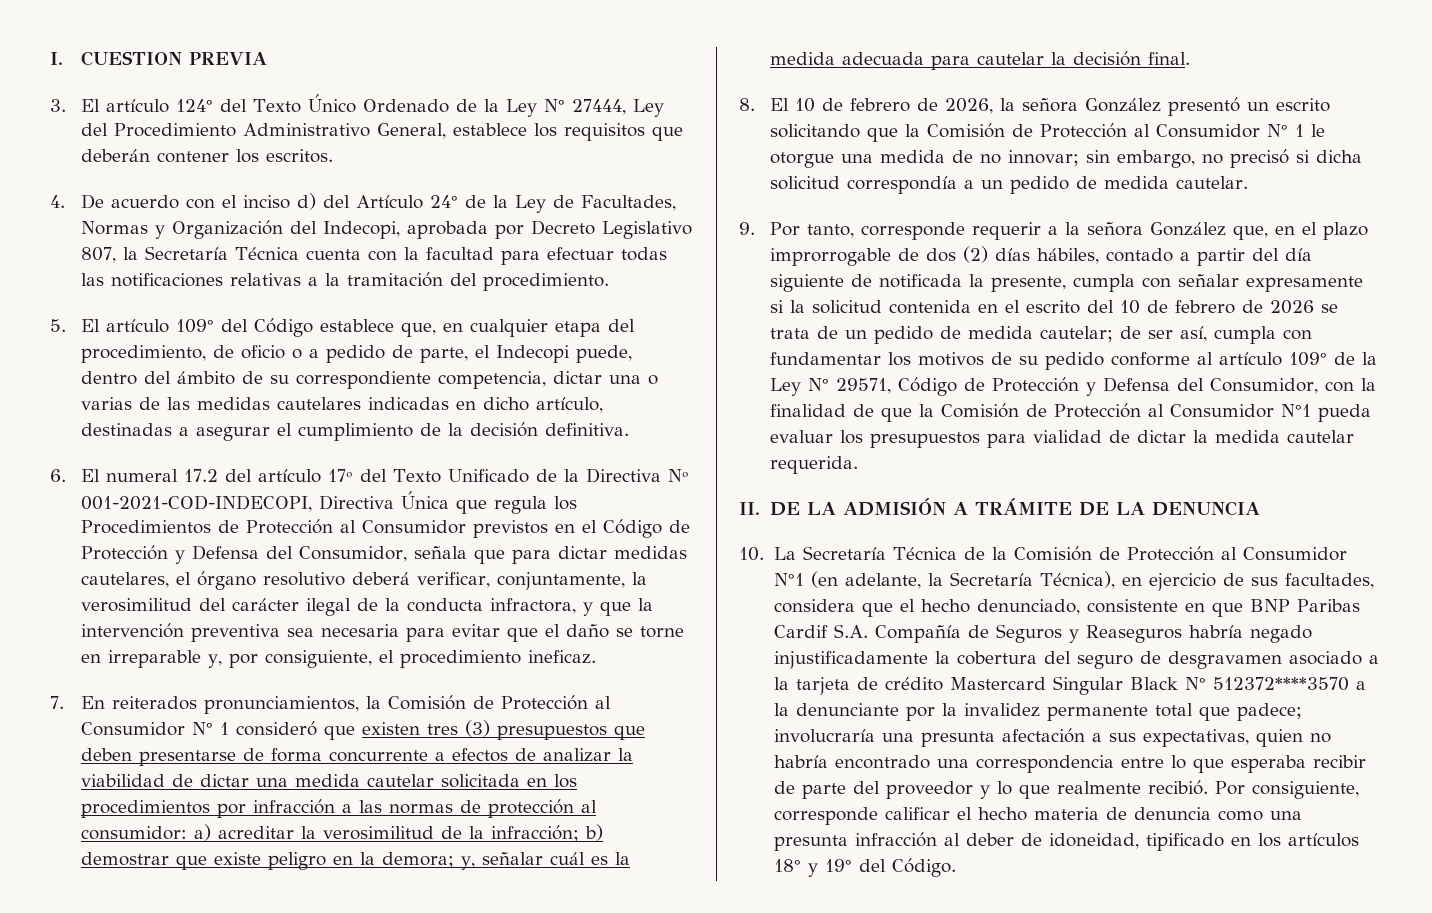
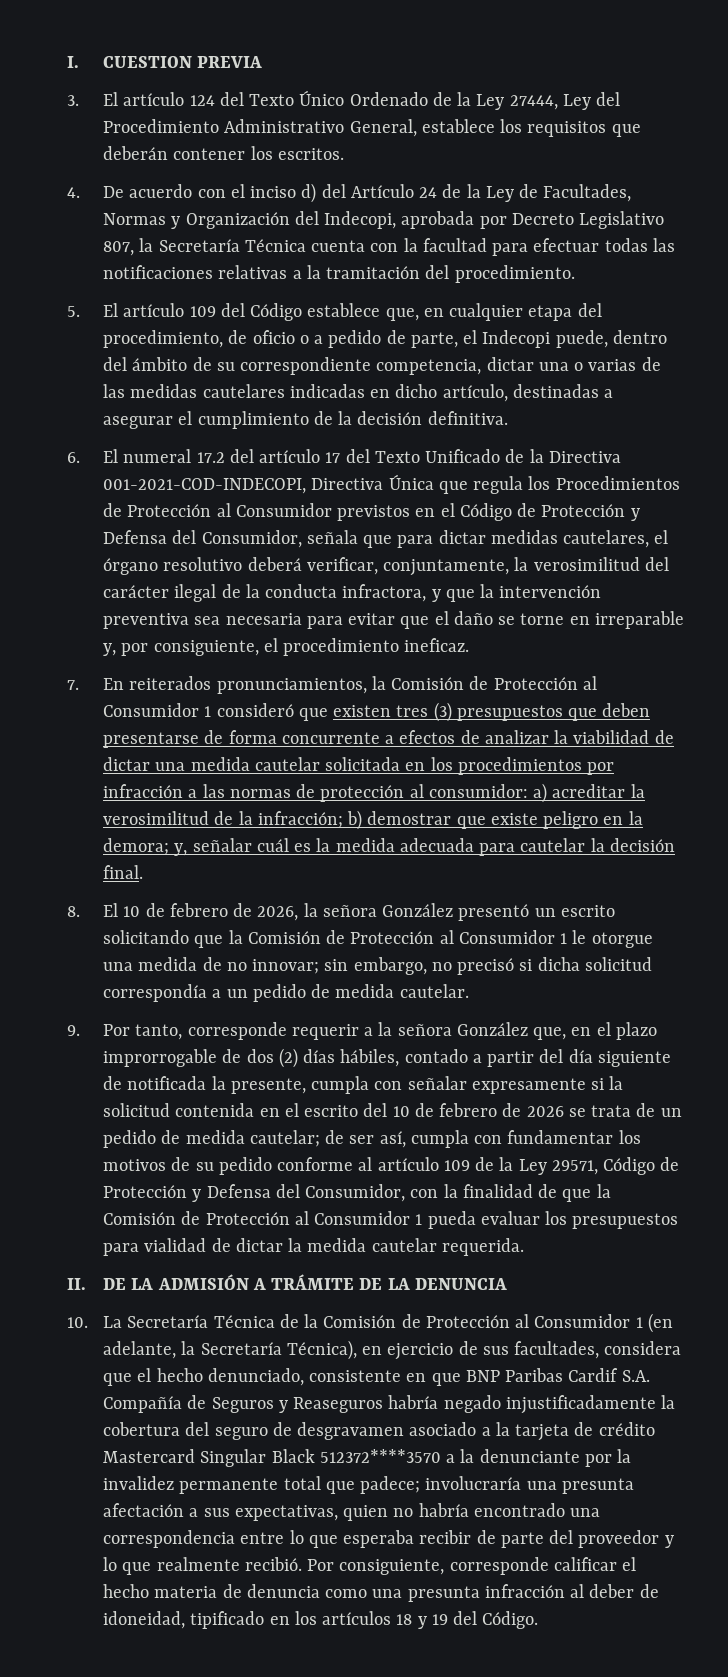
- 3. El artículo 124° del Texto Único Ordenado de la Ley N° 27444, Ley del Procedimiento Administrativo General, establece los requisitos que deberán contener los escritos.
+ 3. El artículo 124 del Texto Único Ordenado de la Ley 27444, Ley del Procedimiento Administrativo General, establece los requisitos que deberán contener los escritos.
- 4. De acuerdo con el inciso d) del Artículo 24° de la Ley de Facultades, Normas y Organización del Indecopi, aprobada por Decreto Legislativo 807, la Secretaría Técnica cuenta con la facultad para efectuar todas las notificaciones relativas a la tramitación del procedimiento.
+ 4. De acuerdo con el inciso d) del Artículo 24 de la Ley de Facultades, Normas y Organización del Indecopi, aprobada por Decreto Legislativo 807, la Secretaría Técnica cuenta con la facultad para efectuar todas las notificaciones relativas a la tramitación del procedimiento.
- 5. El artículo 109° del Código establece que, en cualquier etapa del procedimiento, de oficio o a pedido de parte, el Indecopi puede, dentro del ámbito de su correspondiente competencia, dictar una o varias de las medidas cautelares indicadas en dicho artículo, destinadas a asegurar el cumplimiento de la decisión definitiva.
+ 5. El artículo 109 del Código establece que, en cualquier etapa del procedimiento, de oficio o a pedido de parte, el Indecopi puede, dentro del ámbito de su correspondiente competencia, dictar una o varias de las medidas cautelares indicadas en dicho artículo, destinadas a asegurar el cumplimiento de la decisión definitiva.
- 6. El numeral 17.2 del artículo 17º del Texto Unificado de la Directiva Nº 001-2021-COD-INDECOPI, Directiva Única que regula los Procedimientos de Protección al Consumidor previstos en el Código de Protección y Defensa del Consumidor, señala que para dictar medidas cautelares, el órgano resolutivo deberá verificar, conjuntamente, la verosimilitud del carácter ilegal de la conducta infractora, y que la intervención preventiva sea necesaria para evitar que el daño se torne en irreparable y, por consiguiente, el procedimiento ineficaz.
+ 6. El numeral 17.2 del artículo 17 del Texto Unificado de la Directiva 001-2021-COD-INDECOPI, Directiva Única que regula los Procedimientos de Protección al Consumidor previstos en el Código de Protección y Defensa del Consumidor, señala que para dictar medidas cautelares, el órgano resolutivo deberá verificar, conjuntamente, la verosimilitud del carácter ilegal de la conducta infractora, y que la intervención preventiva sea necesaria para evitar que el daño se torne en irreparable y, por consiguiente, el procedimiento ineficaz.
- 7. En reiterados pronunciamientos, la Comisión de Protección al Consumidor N° 1 consideró que existen tres (3) presupuestos que deben presentarse de forma concurrente a efectos de analizar la viabilidad de dictar una medida cautelar solicitada en los procedimientos por infracción a las normas de protección al consumidor:
+ 7. En reiterados pronunciamientos, la Comisión de Protección al Consumidor 1 consideró que existen tres (3) presupuestos que deben presentarse de forma concurrente a efectos de analizar la viabilidad de dictar una medida cautelar solicitada en los procedimientos por infracción a las normas de protección al consumidor:
- 8. El 10 de febrero de 2026, la señora González presentó un escrito solicitando que la Comisión de Protección al Consumidor N° 1 le otorgue una medida de no innovar; sin embargo, no precisó si dicha solicitud correspondía a un pedido de medida cautelar.
+ 8. El 10 de febrero de 2026, la señora González presentó un escrito solicitando que la Comisión de Protección al Consumidor 1 le otorgue una medida de no innovar; sin embargo, no precisó si dicha solicitud correspondía a un pedido de medida cautelar.
- de ser así, cumpla con fundamentar los motivos de su pedido conforme al artículo 109° de la Ley N° 29571, Código de Protección y Defensa del Consumidor, con la finalidad de que la Comisión de Protección al Consumidor N°1 pueda evaluar los presupuestos para vialidad de dictar la medida cautelar requerida.
+ de ser así, cumpla con fundamentar los motivos de su pedido conforme al artículo 109 de la Ley 29571, Código de Protección y Defensa del Consumidor, con la finalidad de que la Comisión de Protección al Consumidor 1 pueda evaluar los presupuestos para vialidad de dictar la medida cautelar requerida.
- 10. La Secretaría Técnica de la Comisión de Protección al Consumidor N°1 (en adelante, la Secretaría Técnica), en ejercicio de sus facultades, considera que el hecho denunciado, consistente en que BNP Paribas Cardif S.A. Compañía de Seguros y Reaseguros habría negado injustificadamente la cobertura del seguro de desgravamen asociado a la tarjeta de crédito Mastercard Singular Black N° 512372****3570 a la denunciante por la invalidez permanente total que padece;
+ 10. La Secretaría Técnica de la Comisión de Protección al Consumidor 1 (en adelante, la Secretaría Técnica), en ejercicio de sus facultades, considera que el hecho denunciado, consistente en que BNP Paribas Cardif S.A. Compañía de Seguros y Reaseguros habría negado injustificadamente la cobertura del seguro de desgravamen asociado a la tarjeta de crédito Mastercard Singular Black 512372****3570 a la denunciante por la invalidez permanente total que padece;
- Por consiguiente, corresponde calificar el hecho materia de denuncia como una presunta infracción al deber de idoneidad, tipificado en los artículos 18° y 19° del Código.
+ Por consiguiente, corresponde calificar el hecho materia de denuncia como una presunta infracción al deber de idoneidad, tipificado en los artículos 18 y 19 del Código.

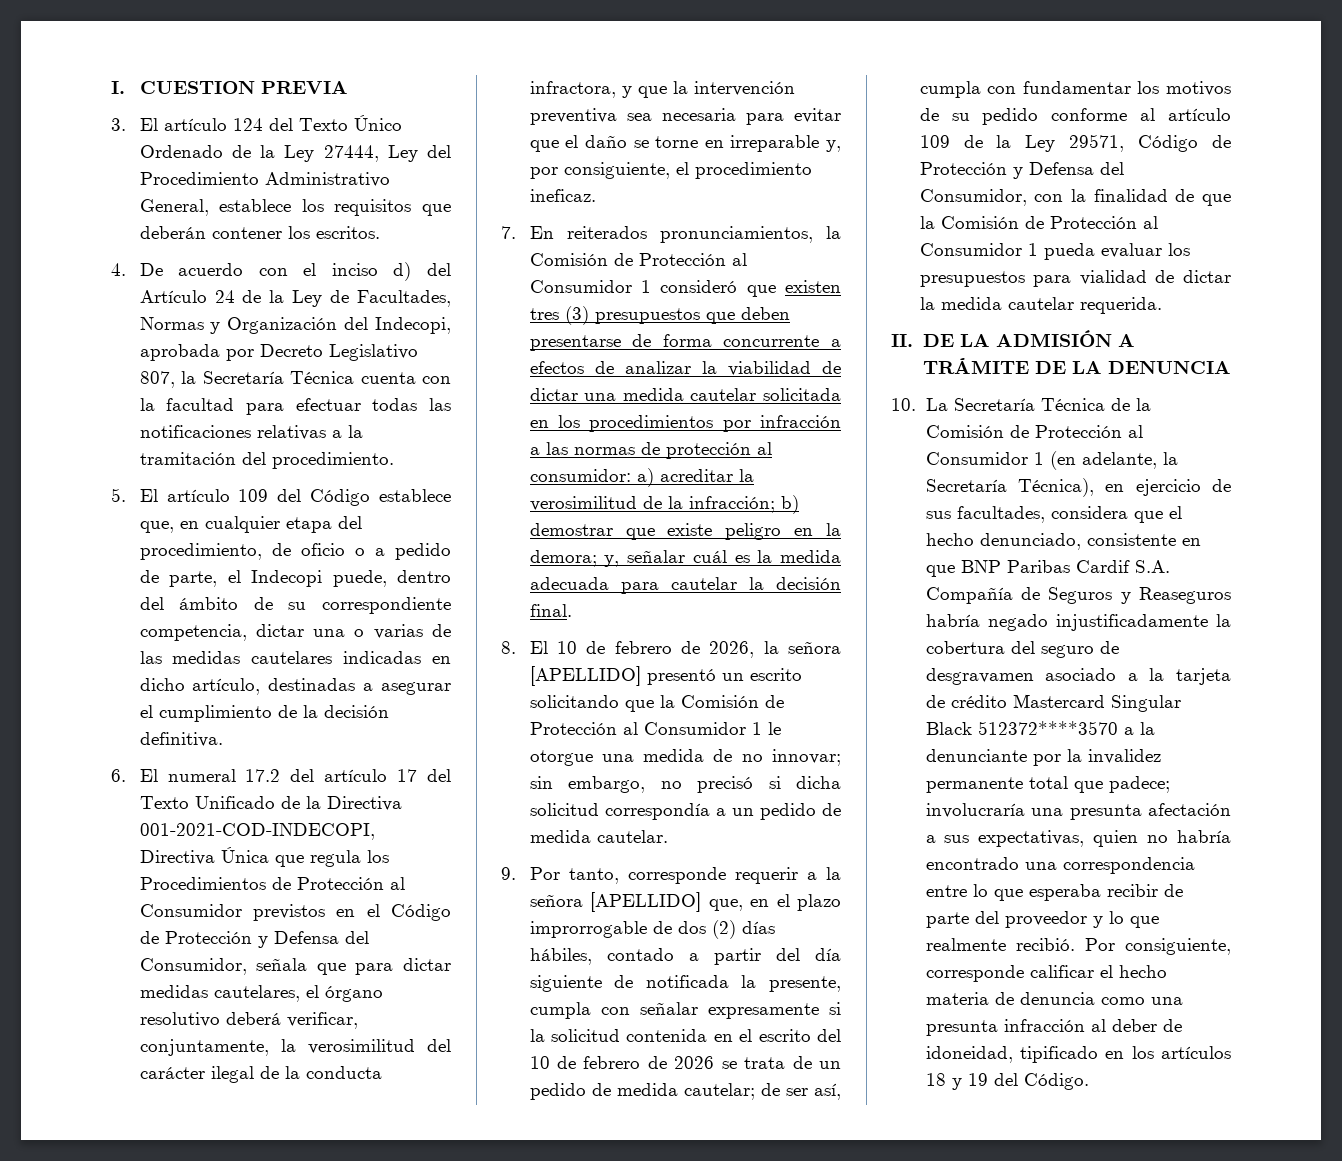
- 8. El 10 de febrero de 2026, la señora González presentó un escrito solicitando que la Comisión de Protección al Consumidor 1 le otorgue una medida de no innovar; sin embargo, no precisó si dicha solicitud correspondía a un pedido de medida cautelar.
+ 8. El 10 de febrero de 2026, la señora [APELLIDO] presentó un escrito solicitando que la Comisión de Protección al Consumidor 1 le otorgue una medida de no innovar; sin embargo, no precisó si dicha solicitud correspondía a un pedido de medida cautelar.
- 9. Por tanto, corresponde requerir a la señora González que, en el plazo improrrogable de dos (2) días hábiles, contado a partir del día siguiente de notificada la presente, cumpla con señalar expresamente si la solicitud contenida en el escrito del 10 de febrero de 2026 se trata de un pedido de medida cautelar;
+ 9. Por tanto, corresponde requerir a la señora [APELLIDO] que, en el plazo improrrogable de dos (2) días hábiles, contado a partir del día siguiente de notificada la presente, cumpla con señalar expresamente si la solicitud contenida en el escrito del 10 de febrero de 2026 se trata de un pedido de medida cautelar;

